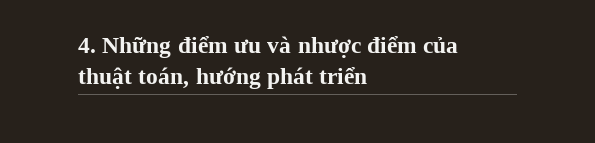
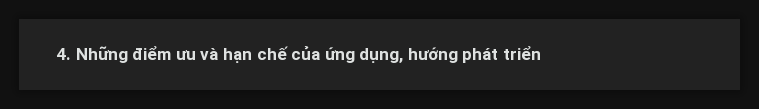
- 4. Những điểm ưu và nhược điểm của thuật toán, hướng phát triển
+ 4. Những điểm ưu và hạn chế của ứng dụng, hướng phát triển

